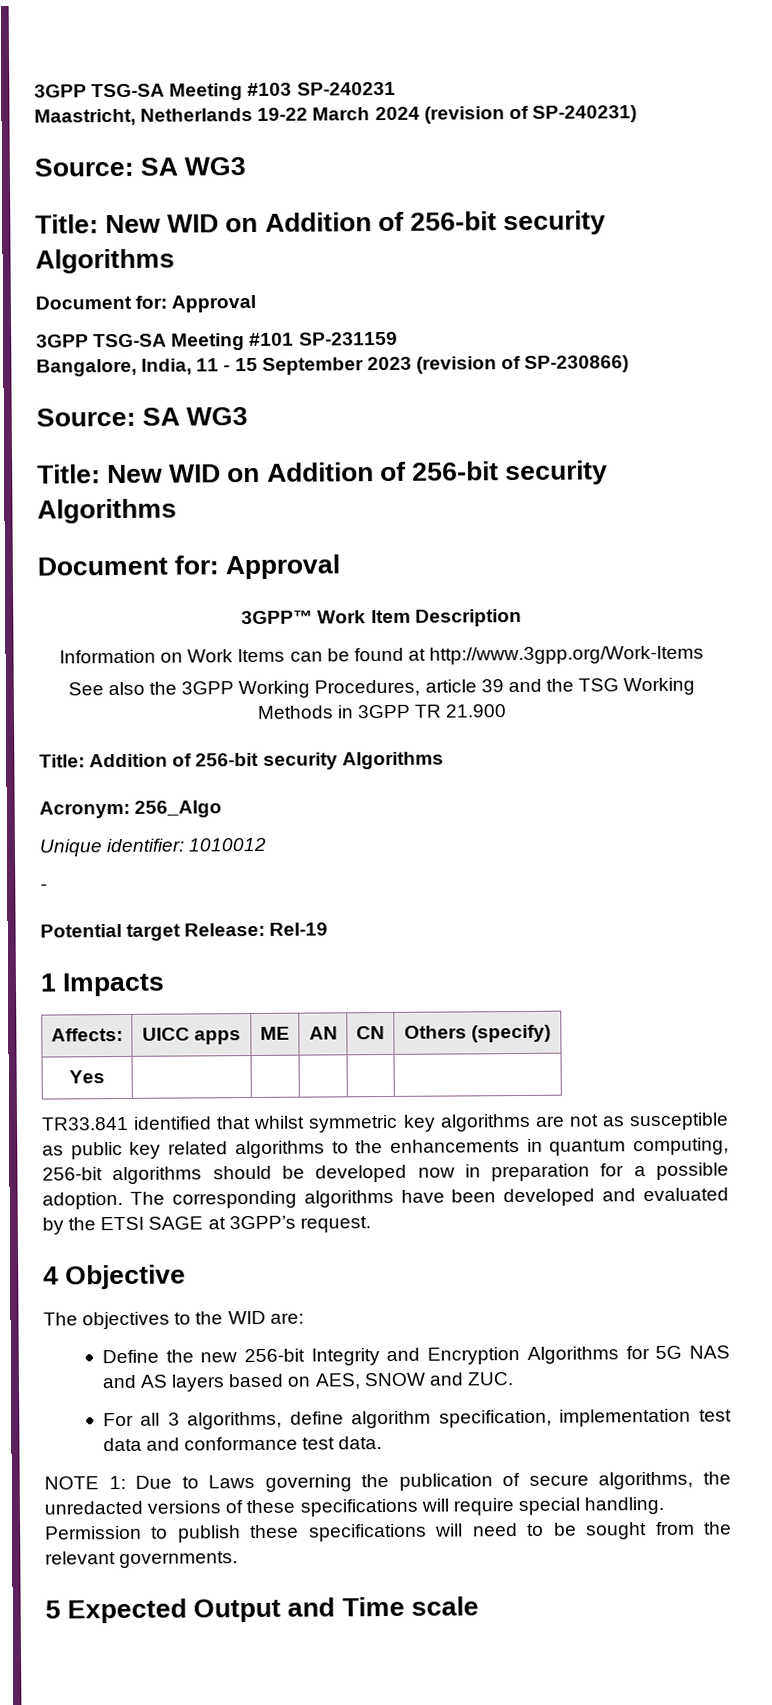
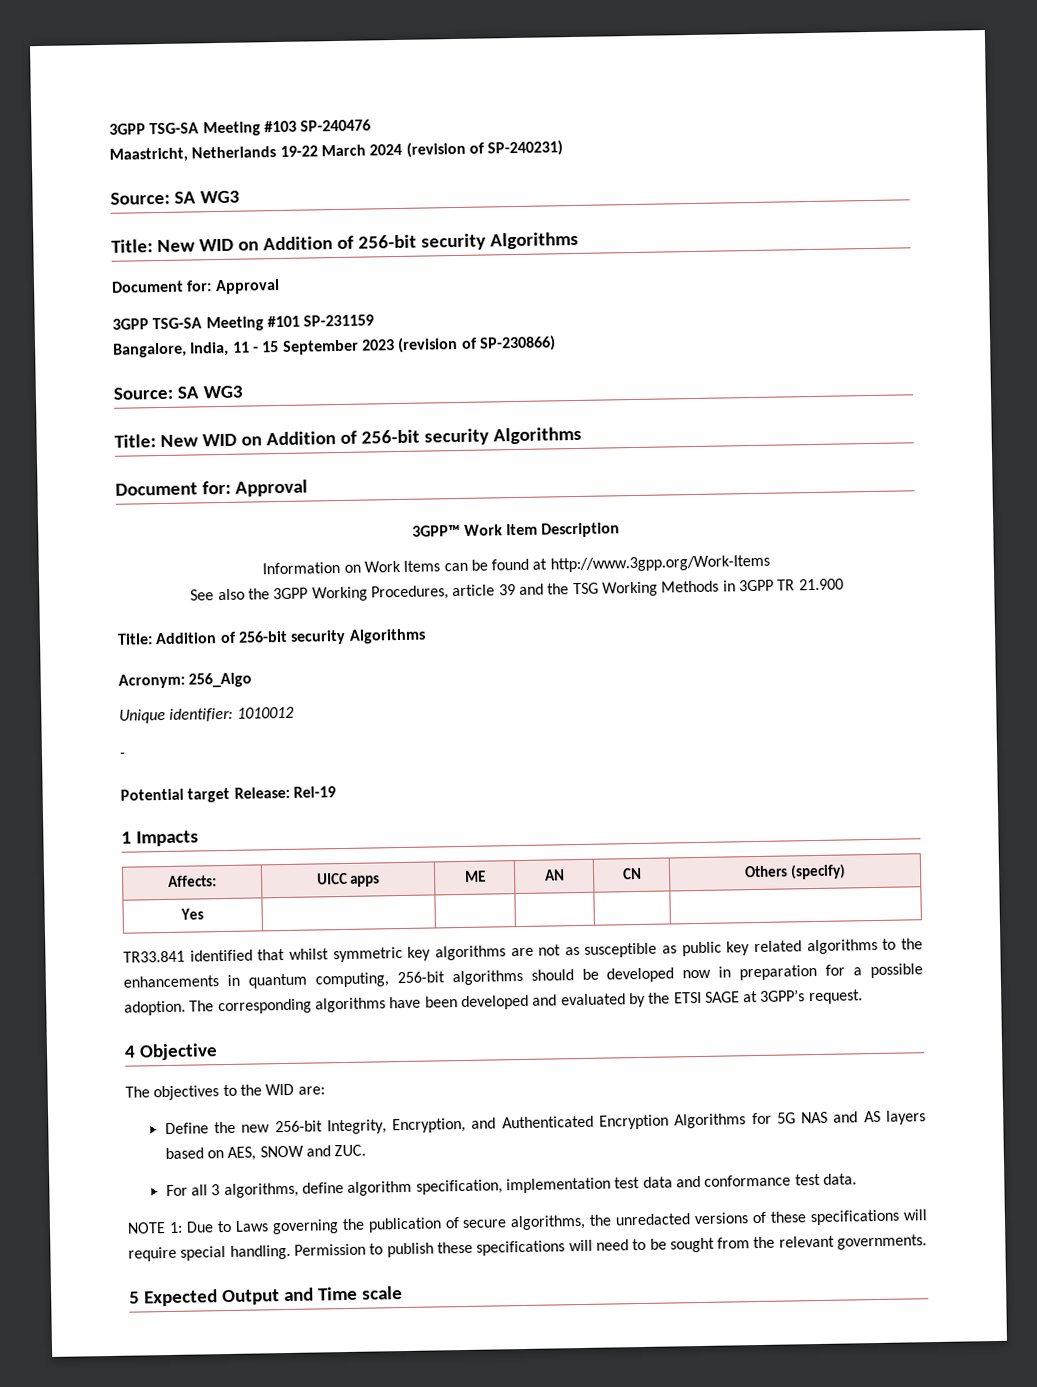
- 3GPP TSG-SA Meeting #103 SP-240231
+ 3GPP TSG-SA Meeting #103 SP-240476
- Define the new 256-bit Integrity and Encryption Algorithms for 5G NAS and AS layers based on AES, SNOW and ZUC.
+ Define the new 256-bit Integrity, Encryption, and Authenticated Encryption Algorithms for 5G NAS and AS layers based on AES, SNOW and ZUC.

